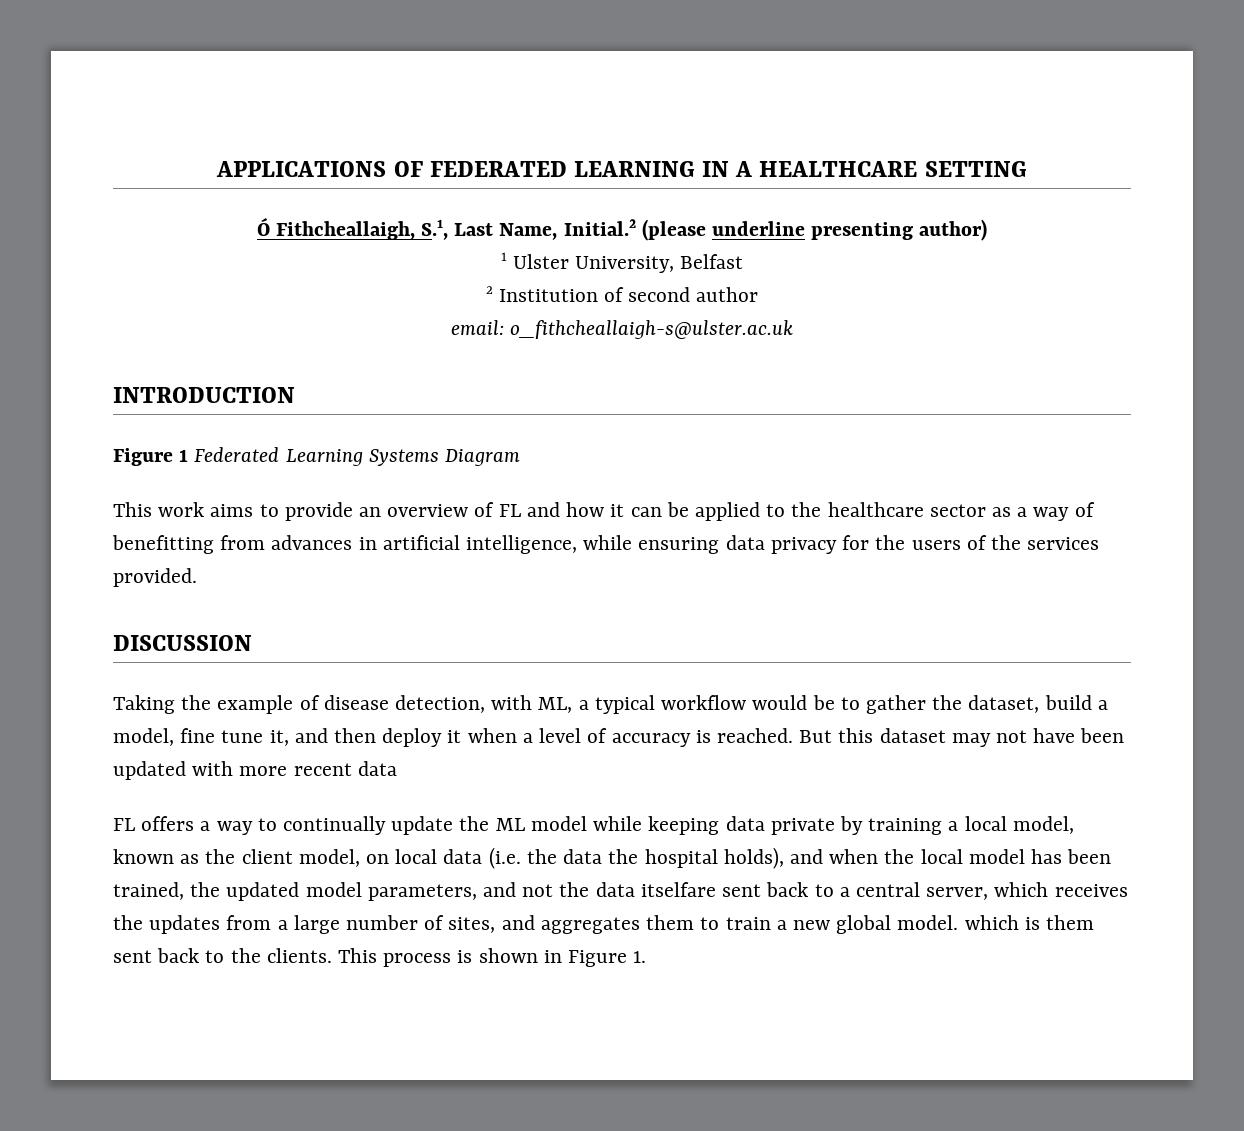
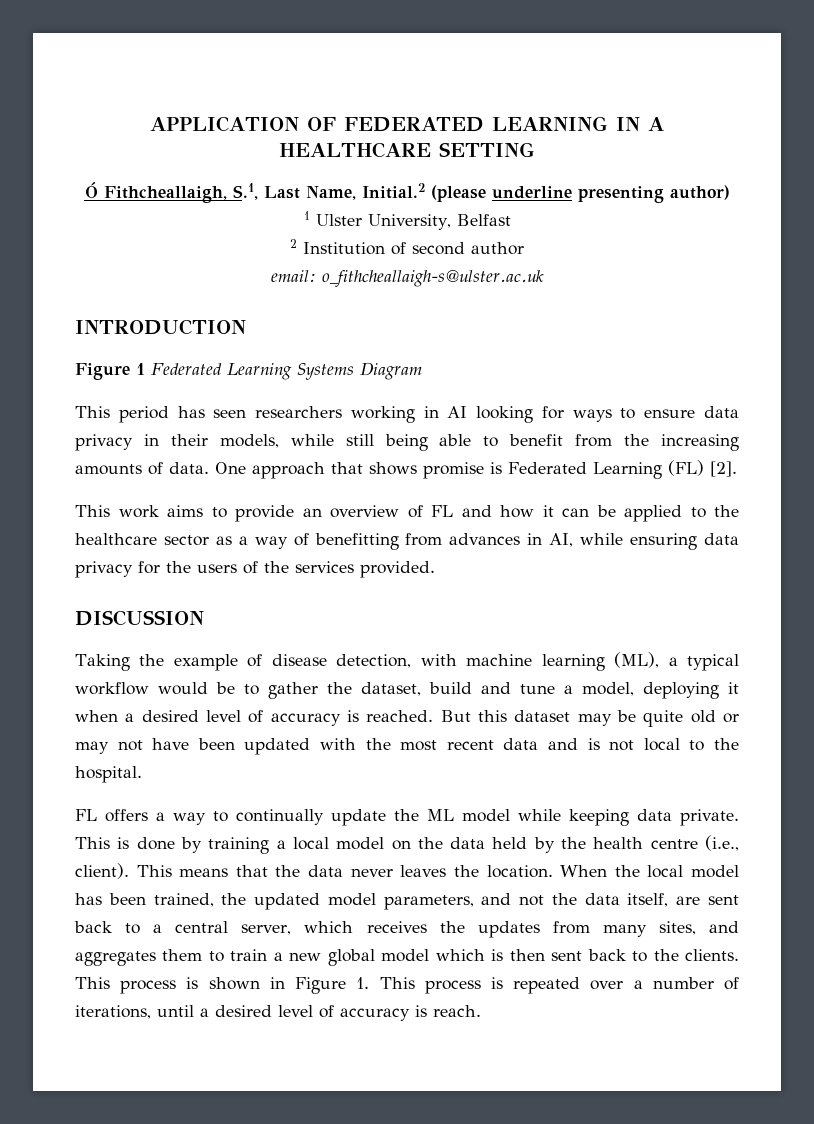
- APPLICATIONS OF FEDERATED LEARNING IN A HEALTHCARE SETTING
+ APPLICATION OF FEDERATED LEARNING IN A HEALTHCARE SETTING
+ This period has seen researchers working in AI looking for ways to ensure data privacy in their models, while still being able to benefit from the increasing amounts of data. One approach that shows promise is Federated Learning (FL) [2].
- This work aims to provide an overview of FL and how it can be applied to the healthcare sector as a way of benefitting from advances in artificial intelligence, while ensuring data privacy for the users of the services provided.
+ This work aims to provide an overview of FL and how it can be applied to the healthcare sector as a way of benefitting from advances in AI, while ensuring data privacy for the users of the services provided.
- Taking the example of disease detection, with ML, a typical workflow would be to gather the dataset, build a model, fine tune it, and then deploy it when a level of accuracy is reached.
+ Taking the example of disease detection, with machine learning (ML), a typical workflow would be to gather the dataset, build and tune a model, deploying it when a desired level of accuracy is reached.
- But this dataset may not have been updated with more recent data
+ But this dataset may be quite old or may not have been updated with the most recent data and is not local to the hospital.
- FL offers a way to continually update the ML model while keeping data private by training a local model, known as the client model, on local data (i.e. the data the hospital holds), and when the local model has been trained, the updated model parameters, and not the data itselfare sent back to a central server, which receives the updates from a large number of sites, and aggregates them to train a new global model. which is them sent back to the clients.
+ FL offers a way to continually update the ML model while keeping data private. This is done by training a local model on the data held by the health centre (i.e., client). This means that the data never leaves the location. When the local model has been trained, the updated model parameters, and not the data itself, are sent back to a central server, which receives the updates from many sites, and aggregates them to train a new global model which is then sent back to the clients.
- This process is shown in Figure 1.
+ This process is shown in Figure 1. This process is repeated over a number of iterations, until a desired level of accuracy is reach.

